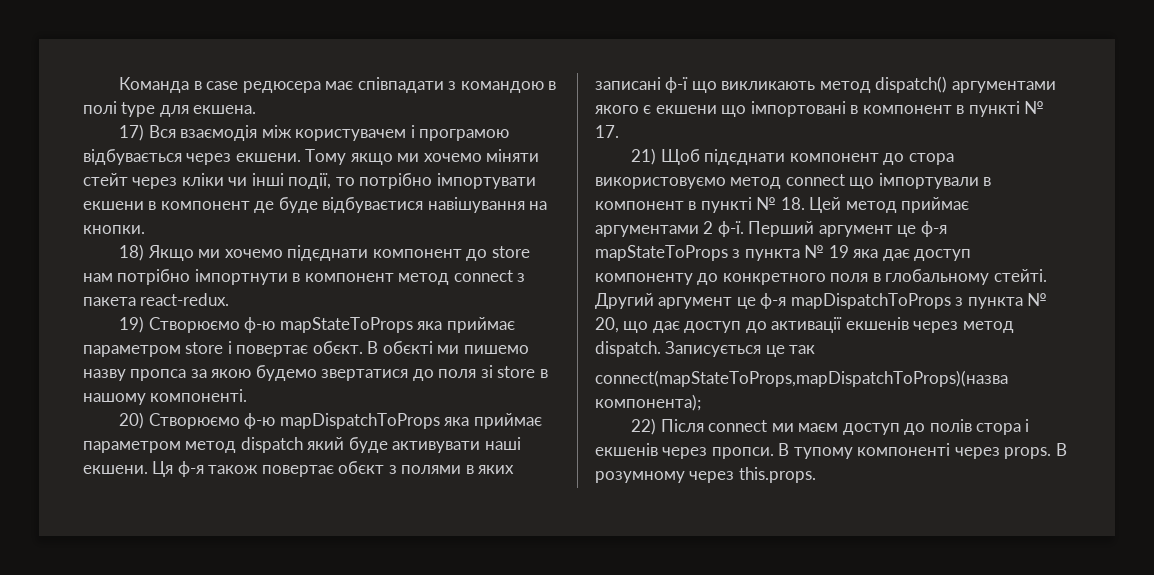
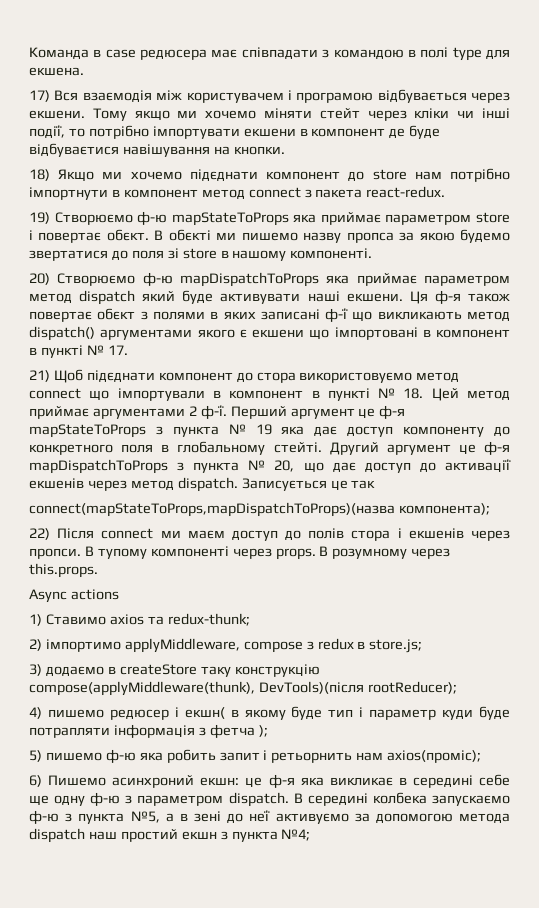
+ Async actions
+ 1) Ставимо axios та redux-thunk;
+ 2) імпортимо applyMiddleware, compose з redux в store.js;
+ 3) додаємо в createStore таку конструкцію compose(applyMiddleware(thunk), DevTools)(після rootReducer);
+ 4) пишемо редюсер і екшн( в якому буде тип і параметр куди буде потрапляти інформація з фетча );
+ 5) пишемо ф-ю яка робить запит і ретьорнить нам axios(проміс);
+ 6) Пишемо асинхроний екшн: це ф-я яка викликає в середині себе ще одну ф-ю з параметром dispatch. В середині колбека запускаємо ф-ю з пункта №5, а в зені до неї активуємо за допомогою метода dispatch наш простий екшн з пункта №4;

